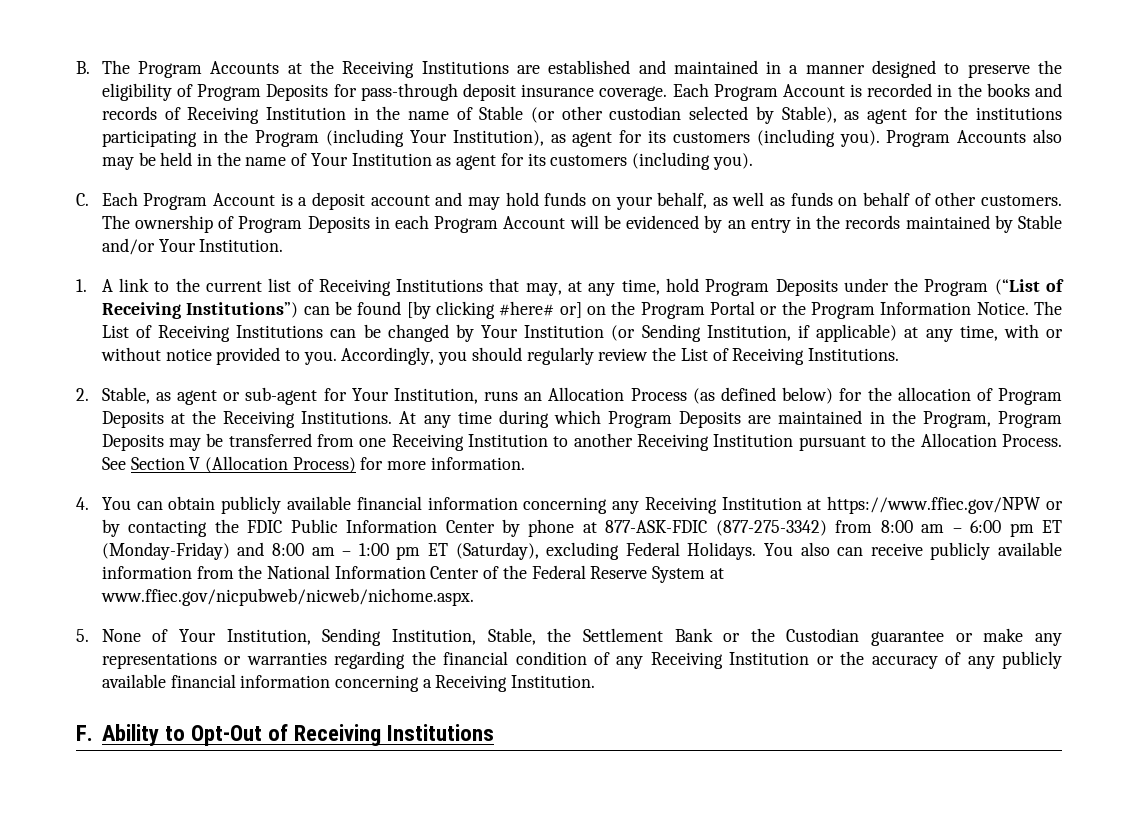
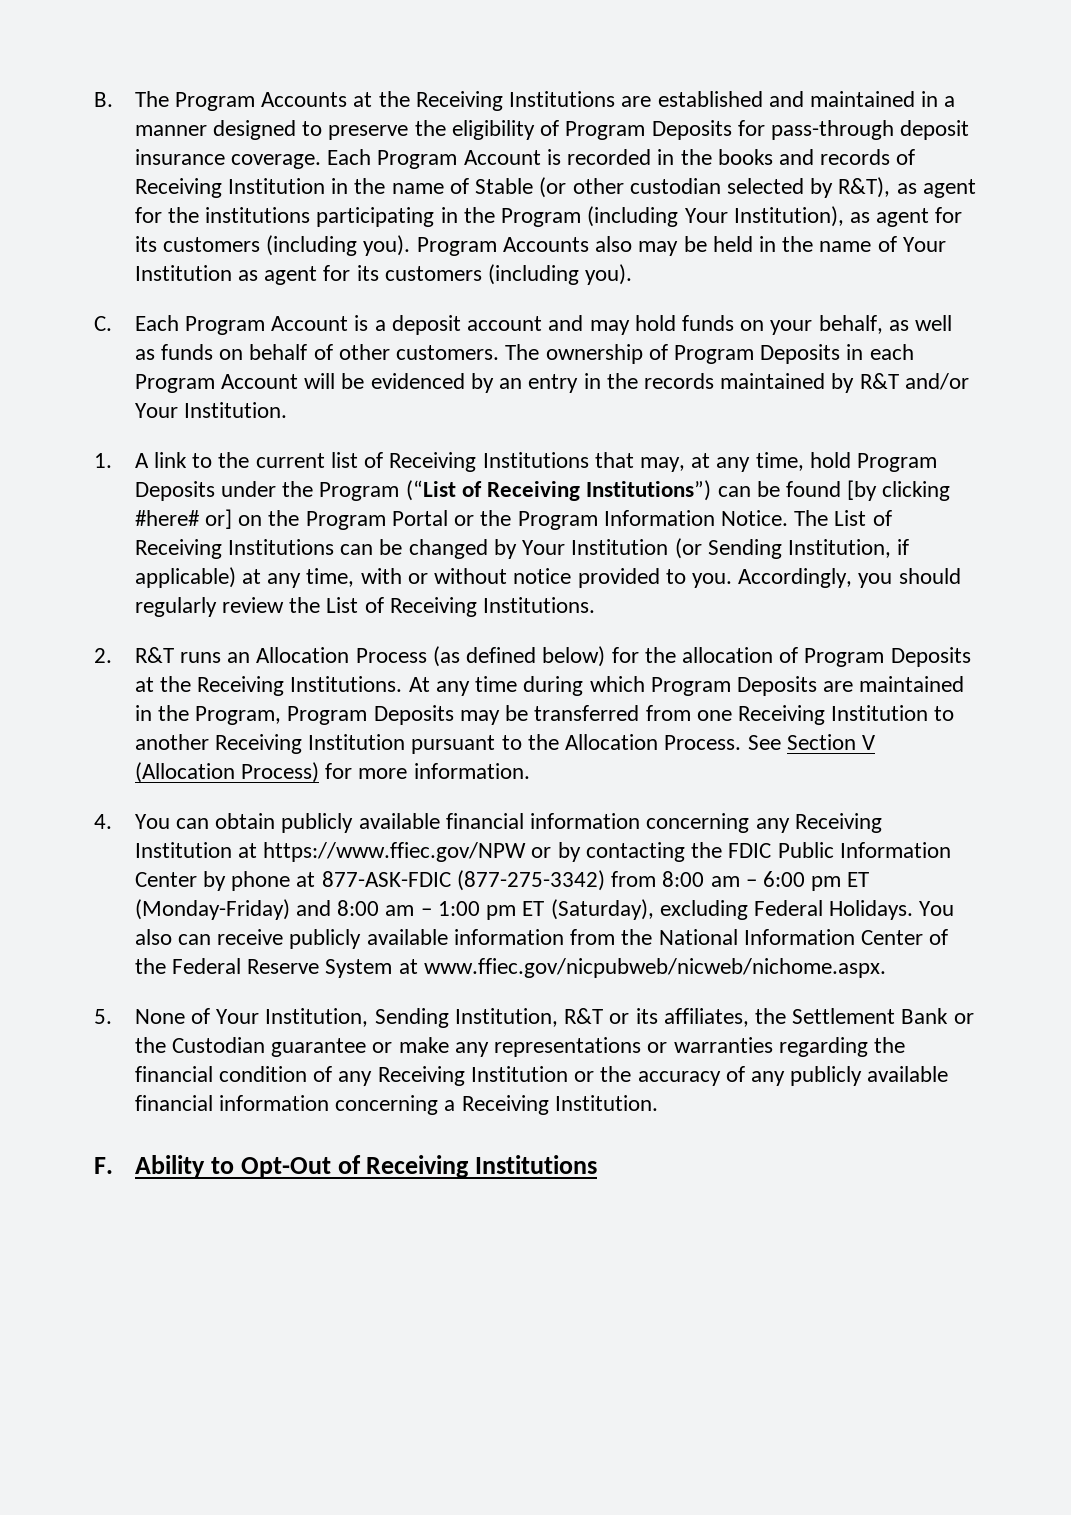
- Each Program Account is recorded in the books and records of Receiving Institution in the name of Stable (or other custodian selected by Stable), as agent for the institutions participating in the Program (including Your Institution), as agent for its customers (including you).
+ Each Program Account is recorded in the books and records of Receiving Institution in the name of Stable (or other custodian selected by R&T), as agent for the institutions participating in the Program (including Your Institution), as agent for its customers (including you).
- The ownership of Program Deposits in each Program Account will be evidenced by an entry in the records maintained by Stable and/or Your Institution.
+ The ownership of Program Deposits in each Program Account will be evidenced by an entry in the records maintained by R&T and/or Your Institution.
- 2. Stable, as agent or sub-agent for Your Institution, runs an Allocation Process (as defined below) for the allocation of Program Deposits at the Receiving Institutions.
+ 2. R&T runs an Allocation Process (as defined below) for the allocation of Program Deposits at the Receiving Institutions.
- 5. None of Your Institution, Sending Institution, Stable, the Settlement Bank or the Custodian guarantee or make any representations or warranties regarding the financial condition of any Receiving Institution or the accuracy of any publicly available financial information concerning a Receiving Institution.
+ 5. None of Your Institution, Sending Institution, R&T or its affiliates, the Settlement Bank or the Custodian guarantee or make any representations or warranties regarding the financial condition of any Receiving Institution or the accuracy of any publicly available financial information concerning a Receiving Institution.

